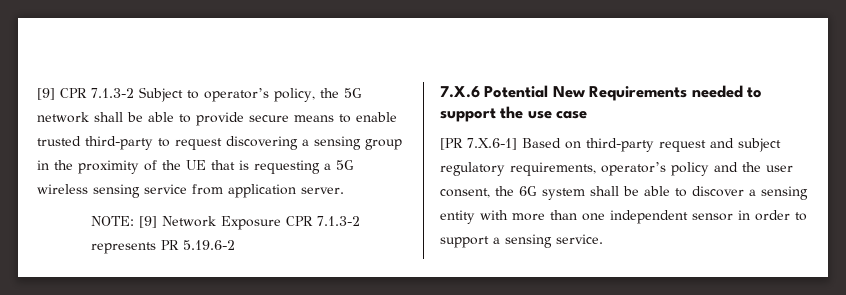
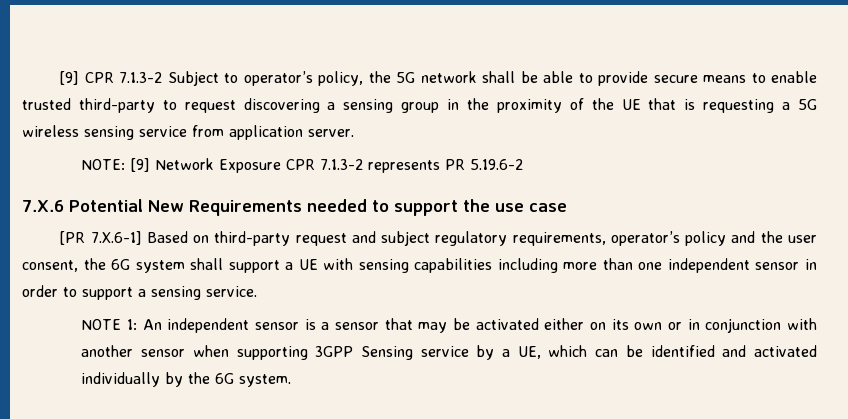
- [PR 7.X.6-1] Based on third-party request and subject regulatory requirements, operator’s policy and the user consent, the 6G system shall be able to discover a sensing entity with more than one independent sensor in order to support a sensing service.
+ [PR 7.X.6-1] Based on third-party request and subject regulatory requirements, operator’s policy and the user consent, the 6G system shall support a UE with sensing capabilities including more than one independent sensor in order to support a sensing service.
+ NOTE 1: An independent sensor is a sensor that may be activated either on its own or in conjunction with another sensor when supporting 3GPP Sensing service by a UE, which can be identified and activated individually by the 6G system.

